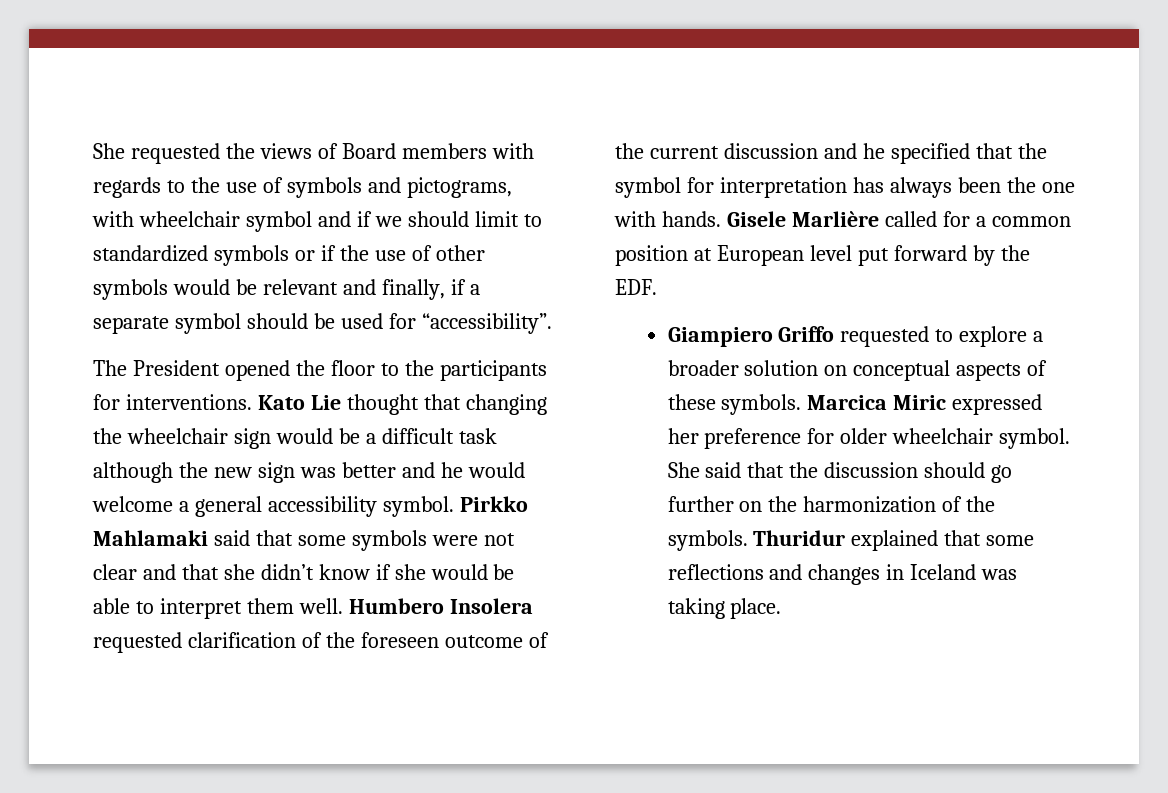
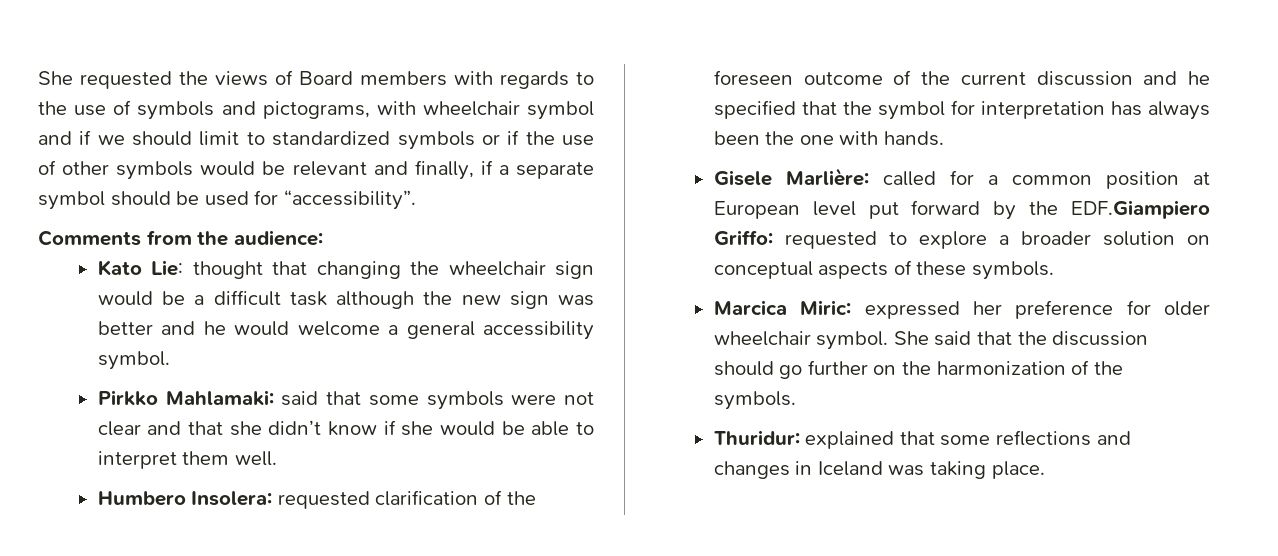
- The President opened the floor to the participants for interventions. Kato Lie thought that changing the wheelchair sign would be a difficult task although the new sign was better and he would welcome a general accessibility symbol. Pirkko Mahlamaki said that some symbols were not clear and that she didn’t know if she would be able to interpret them well. Humbero Insolera requested clarification of the foreseen outcome of the current discussion and he specified that the symbol for interpretation has always been the one with hands. Gisele Marlière called for a common position at European level put forward by the EDF.
- Giampiero Griffo requested to explore a broader solution on conceptual aspects of these symbols. Marcica Miric expressed her preference for older wheelchair symbol.
+ Comments from the audience:
+ Kato Lie: thought that changing the wheelchair sign would be a difficult task although the new sign was better and he would welcome a general accessibility symbol.
+ Pirkko Mahlamaki: said that some symbols were not clear and that she didn’t know if she would be able to interpret them well.
+ Humbero Insolera: requested clarification of the foreseen outcome of the current discussion and he specified that the symbol for interpretation has always been the one with hands.
+ Gisele Marlière: called for a common position at European level put forward by the EDF.Giampiero Griffo: requested to explore a broader solution on conceptual aspects of these symbols.
+ Marcica Miric: expressed her preference for older wheelchair symbol.
- She said that the discussion should go further on the harmonization of the symbols. Thuridur explained that some reflections and changes in Iceland was taking place.
+ She said that the discussion should go further on the harmonization of the symbols.
+ Thuridur: explained that some reflections and changes in Iceland was taking place.

